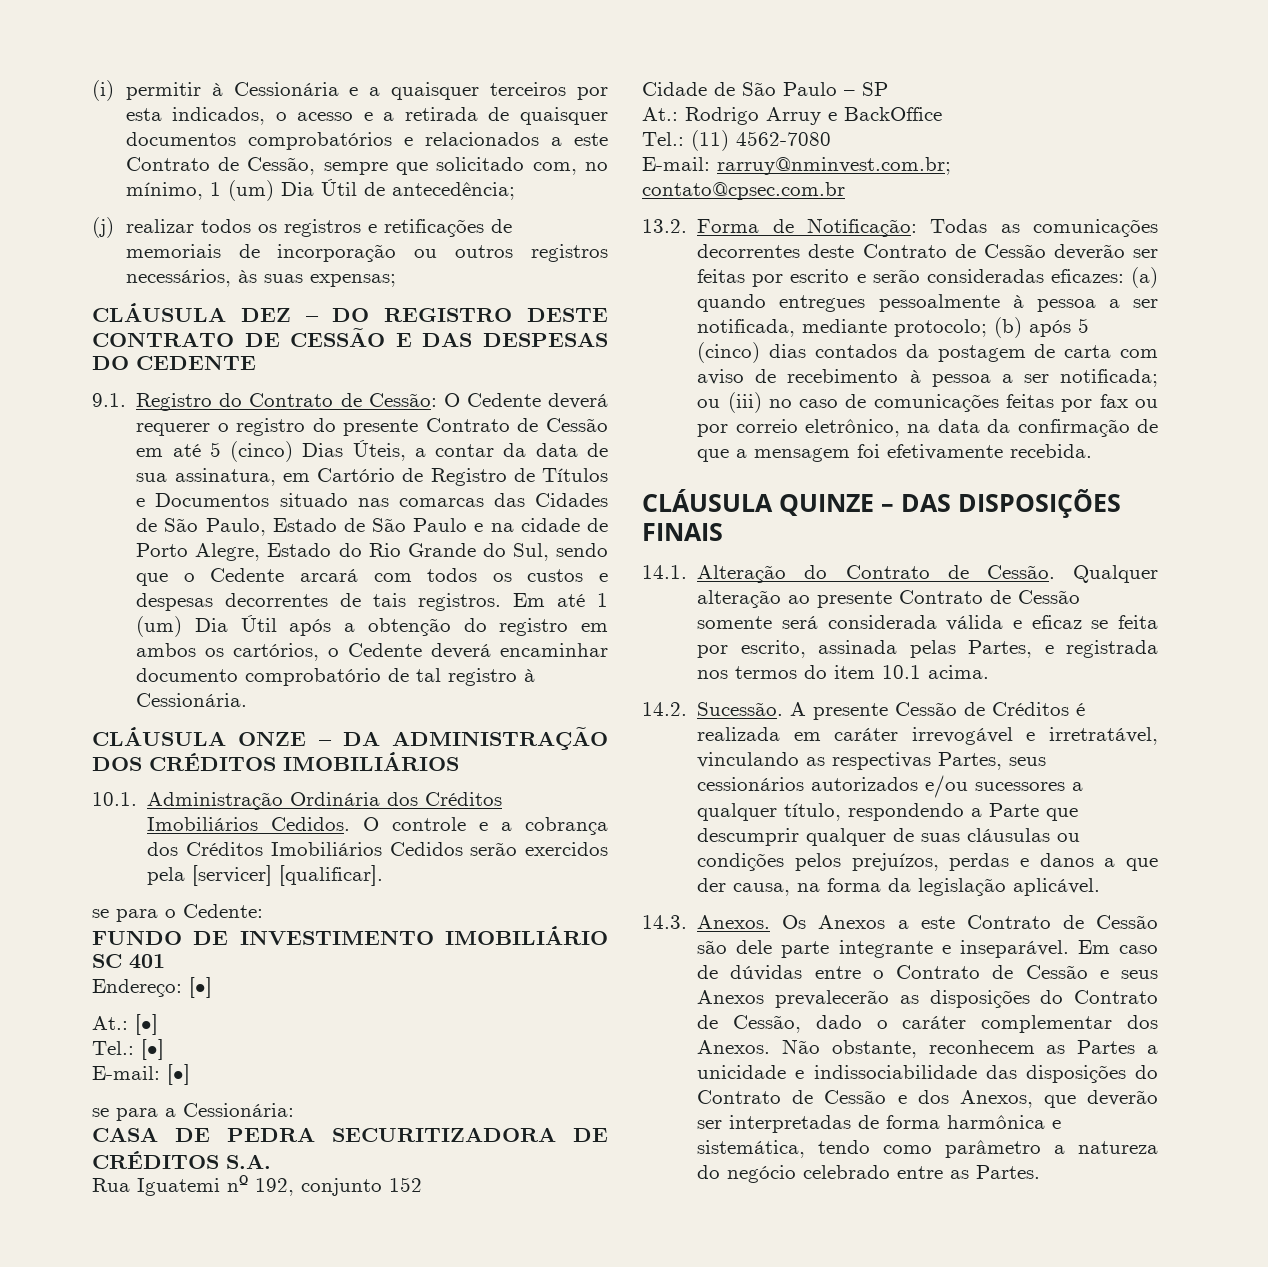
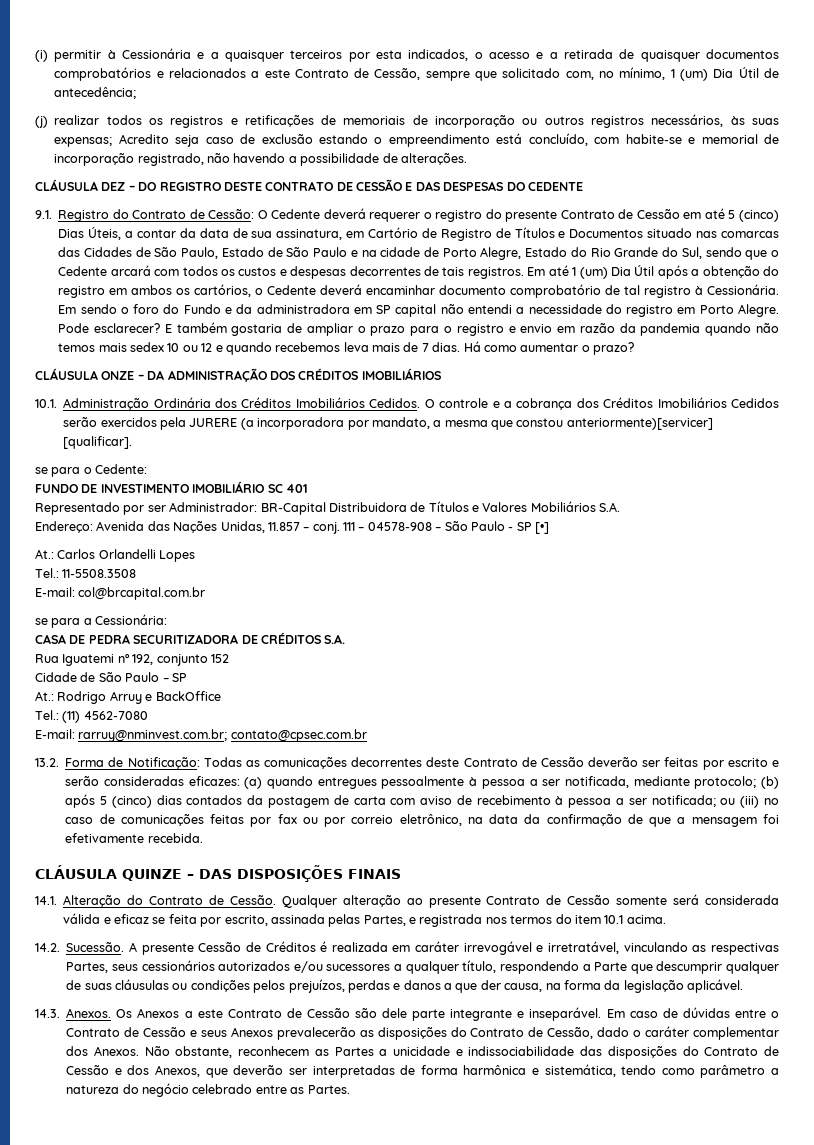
- (j) realizar todos os registros e retificações de memoriais de incorporação ou outros registros necessários, às suas expensas;
+ (j) realizar todos os registros e retificações de memoriais de incorporação ou outros registros necessários, às suas expensas; Acredito seja caso de exclusão estando o empreendimento está concluído, com habite-se e memorial de incorporação registrado, não havendo a possibilidade de alterações.
+ Em sendo o foro do Fundo e da administradora em SP capital não entendi a necessidade do registro em Porto Alegre. Pode esclarecer? E também gostaria de ampliar o prazo para o registro e envio em razão da pandemia quando não temos mais sedex 10 ou 12 e quando recebemos leva mais de 7 dias. Há como aumentar o prazo?
- O controle e a cobrança dos Créditos Imobiliários Cedidos serão exercidos pela [servicer] [qualificar].
+ O controle e a cobrança dos Créditos Imobiliários Cedidos serão exercidos pela JURERE (a incorporadora por mandato, a mesma que constou anteriormente)[servicer] [qualificar].
- Endereço: [•]
+ Representado por ser Administrador: BR-Capital Distribuidora de Títulos e Valores Mobiliários S.A.
+ Endereço: Avenida das Nações Unidas, 11.857 – conj. 111 – 04578-908 – São Paulo - SP [•]
- At.: [•]
- Tel.: [•]
- E-mail: [•]
+ At.: Carlos Orlandelli Lopes
+ Tel.: 11-5508.3508
+ E-mail: col@brcapital.com.br

